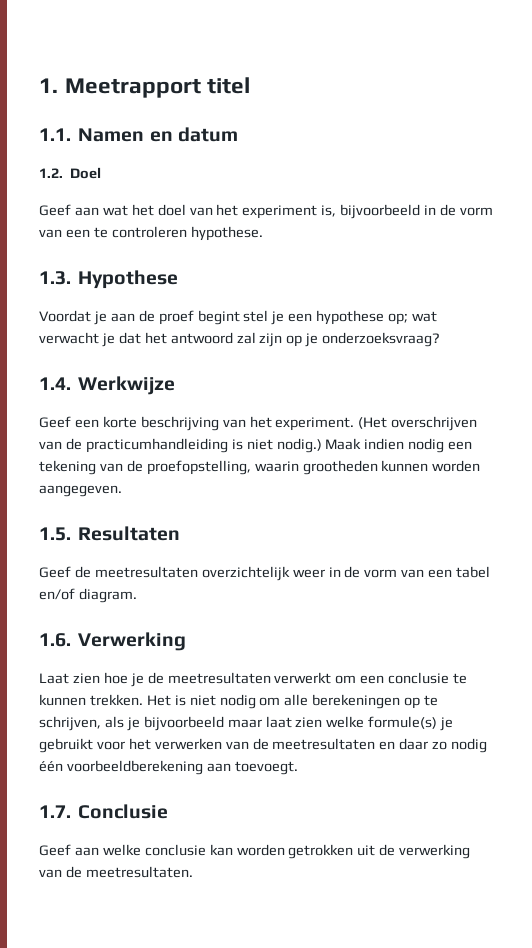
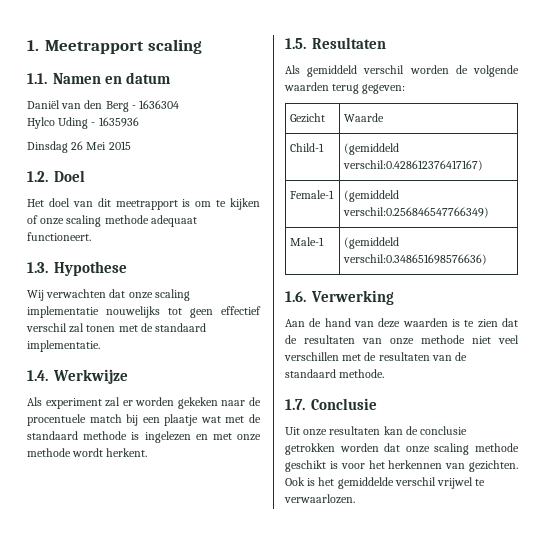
- 1. Meetrapport titel
+ 1. Meetrapport scaling
+ Daniël van den Berg - 1636304
+ Hylco Uding - 1635936
+ Dinsdag 26 Mei 2015
  1.2. Doel
- Geef aan wat het doel van het experiment is, bijvoorbeeld in de vorm van een te controleren hypothese.
+ Het doel van dit meetrapport is om te kijken of onze scaling methode adequaat functioneert.
  1.3. Hypothese
- Voordat je aan de proef begint stel je een hypothese op; wat verwacht je dat het antwoord zal zijn op je onderzoeksvraag?
+ Wij verwachten dat onze scaling implementatie nouwelijks tot geen effectief verschil zal tonen met de standaard implementatie.
  1.4. Werkwijze
- Geef een korte beschrijving van het experiment. (Het overschrijven van de practicumhandleiding is niet nodig.) Maak indien nodig een tekening van de proefopstelling, waarin grootheden kunnen worden aangegeven.
+ Als experiment zal er worden gekeken naar de procentuele match bij een plaatje wat met de standaard methode is ingelezen en met onze methode wordt herkent.
  1.5. Resultaten
- Geef de meetresultaten overzichtelijk weer in de vorm van een tabel en/of diagram.
+ Als gemiddeld verschil worden de volgende waarden terug gegeven:
+ Gezicht | Waarde
+ Child-1 | (gemiddeld verschil:0.428612376417167)
+ Female-1 | (gemiddeld verschil:0.256846547766349)
+ Male-1 | (gemiddeld verschil:0.348651698576636)
  1.6. Verwerking
- Laat zien hoe je de meetresultaten verwerkt om een conclusie te kunnen trekken. Het is niet nodig om alle berekeningen op te schrijven, als je bijvoorbeeld maar laat zien welke formule(s) je gebruikt voor het verwerken van de meetresultaten en daar zo nodig één voorbeeldberekening aan toevoegt.
+ Aan de hand van deze waarden is te zien dat de resultaten van onze methode niet veel verschillen met de resultaten van de standaard methode.
  1.7. Conclusie
- Geef aan welke conclusie kan worden getrokken uit de verwerking van de meetresultaten.
+ Uit onze resultaten kan de conclusie getrokken worden dat onze scaling methode geschikt is voor het herkennen van gezichten. Ook is het gemiddelde verschil vrijwel te verwaarlozen.

